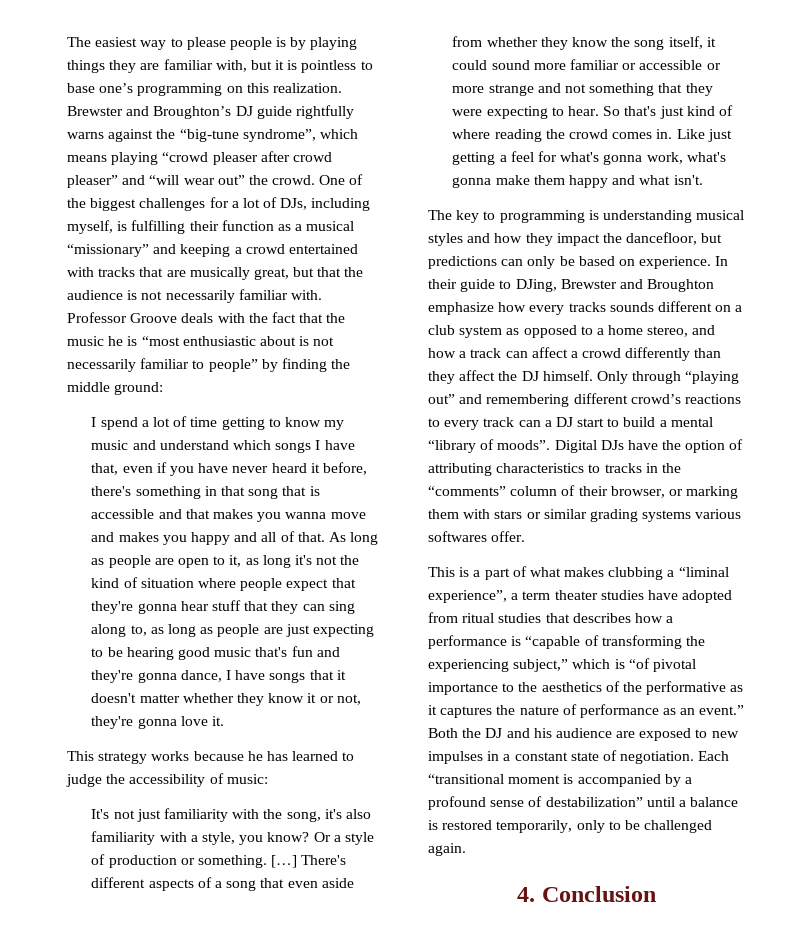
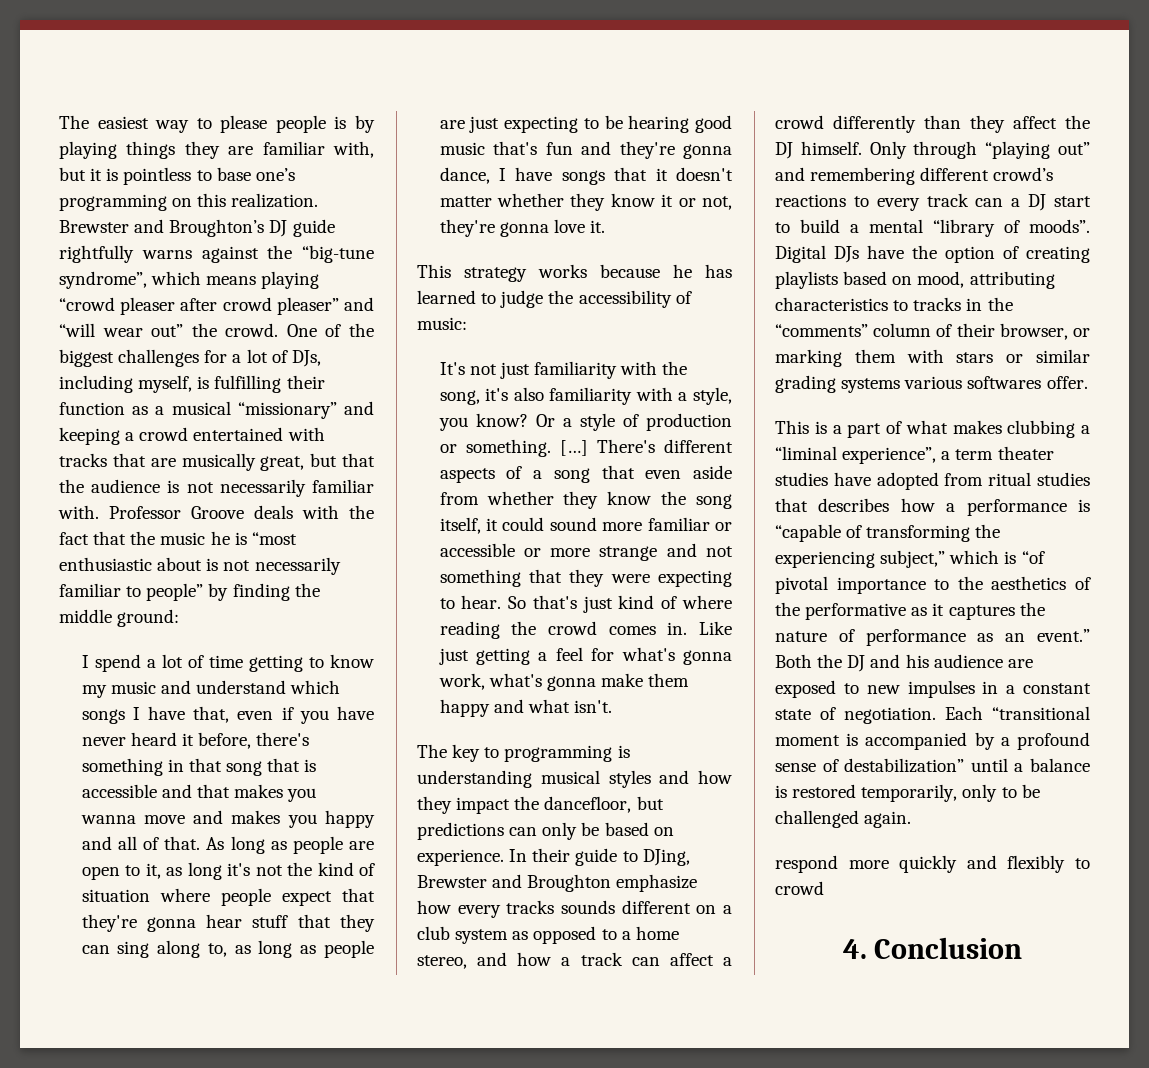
- Digital DJs have the option of attributing characteristics to tracks in the “comments” column of their browser, or marking them with stars or similar grading systems various softwares offer.
+ Digital DJs have the option of creating playlists based on mood, attributing characteristics to tracks in the “comments” column of their browser, or marking them with stars or similar grading systems various softwares offer.
+ respond more quickly and flexibly to crowd

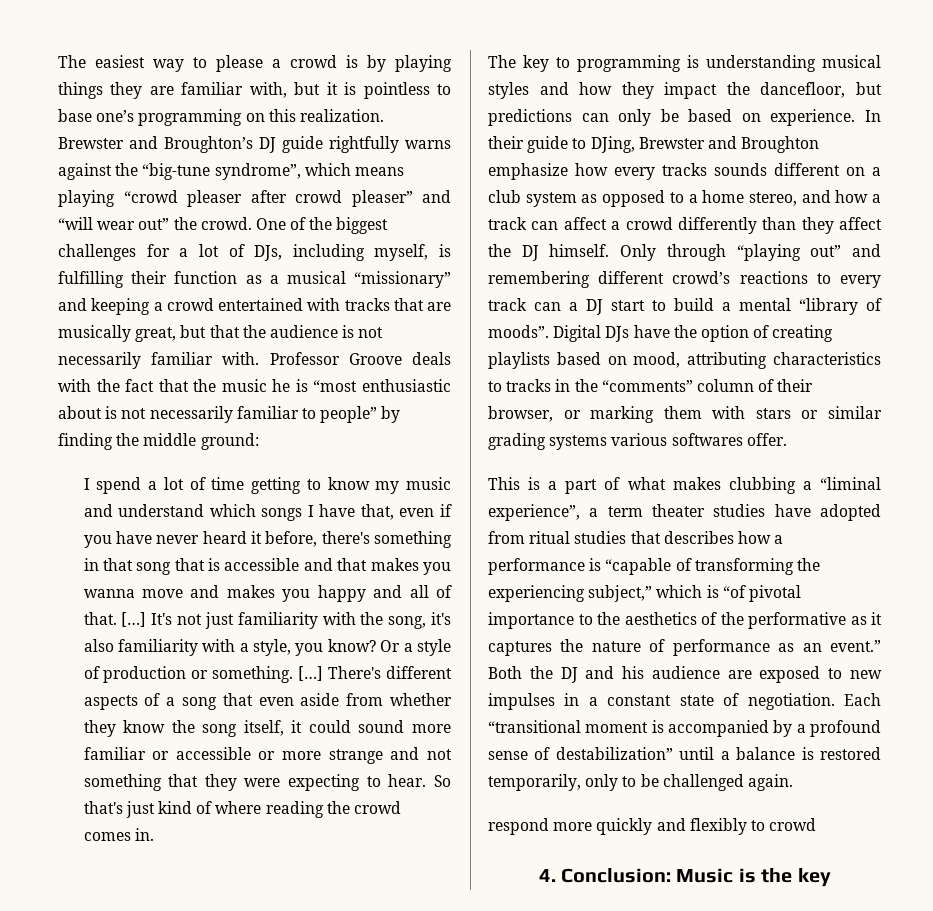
- The easiest way to please people is by playing things they are familiar with, but it is pointless to base one’s programming on this realization.
+ The easiest way to please a crowd is by playing things they are familiar with, but it is pointless to base one’s programming on this realization.
- As long as people are open to it, as long it's not the kind of situation where people expect that they're gonna hear stuff that they can sing along to, as long as people are just expecting to be hearing good music that's fun and they're gonna dance, I have songs that it doesn't matter whether they know it or not, they're gonna love it.
- This strategy works because he has learned to judge the accessibility of music:
- It's not just familiarity with the song, it's also familiarity with a style, you know?
+ […] It's not just familiarity with the song, it's also familiarity with a style, you know?
- Like just getting a feel for what's gonna work, what's gonna make them happy and what isn't.
- 4. Conclusion
+ 4. Conclusion: Music is the key

